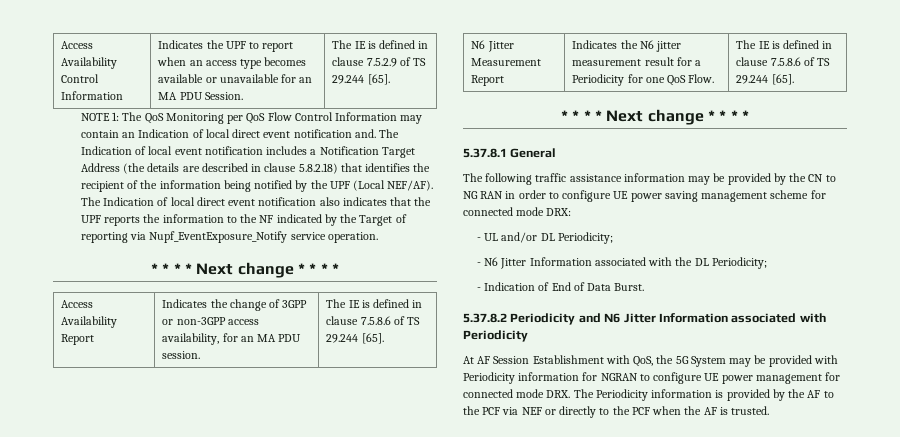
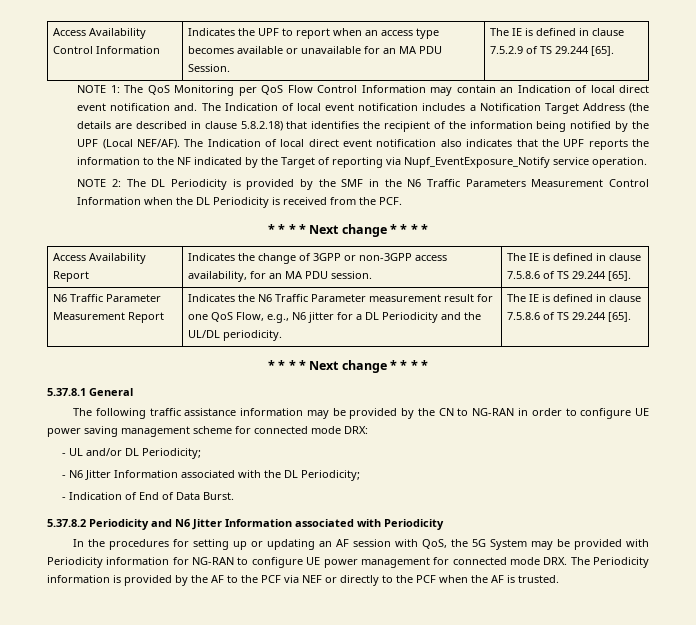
+ NOTE 2: The DL Periodicity is provided by the SMF in the N6 Traffic Parameters Measurement Control Information when the DL Periodicity is received from the PCF.
- N6 Jitter Measurement Report | Indicates the N6 jitter measurement result for a Periodicity for one QoS Flow. | The IE is defined in clause 7.5.8.6 of TS 29.244 [65].
+ N6 Traffic Parameter Measurement Report | Indicates the N6 Traffic Parameter measurement result for one QoS Flow, e.g., N6 jitter for a DL Periodicity and the UL/DL periodicity. | The IE is defined in clause 7.5.8.6 of TS 29.244 [65].
- The following traffic assistance information may be provided by the CN to NG RAN in order to configure UE power saving management scheme for connected mode DRX:
+ The following traffic assistance information may be provided by the CN to NG-RAN in order to configure UE power saving management scheme for connected mode DRX:
- At AF Session Establishment with QoS, the 5G System may be provided with Periodicity information for NGRAN to configure UE power management for connected mode DRX. The Periodicity information is provided by the AF to the PCF via NEF or directly to the PCF when the AF is trusted.
+ In the procedures for setting up or updating an AF session with QoS, the 5G System may be provided with Periodicity information for NG-RAN to configure UE power management for connected mode DRX. The Periodicity information is provided by the AF to the PCF via NEF or directly to the PCF when the AF is trusted.

